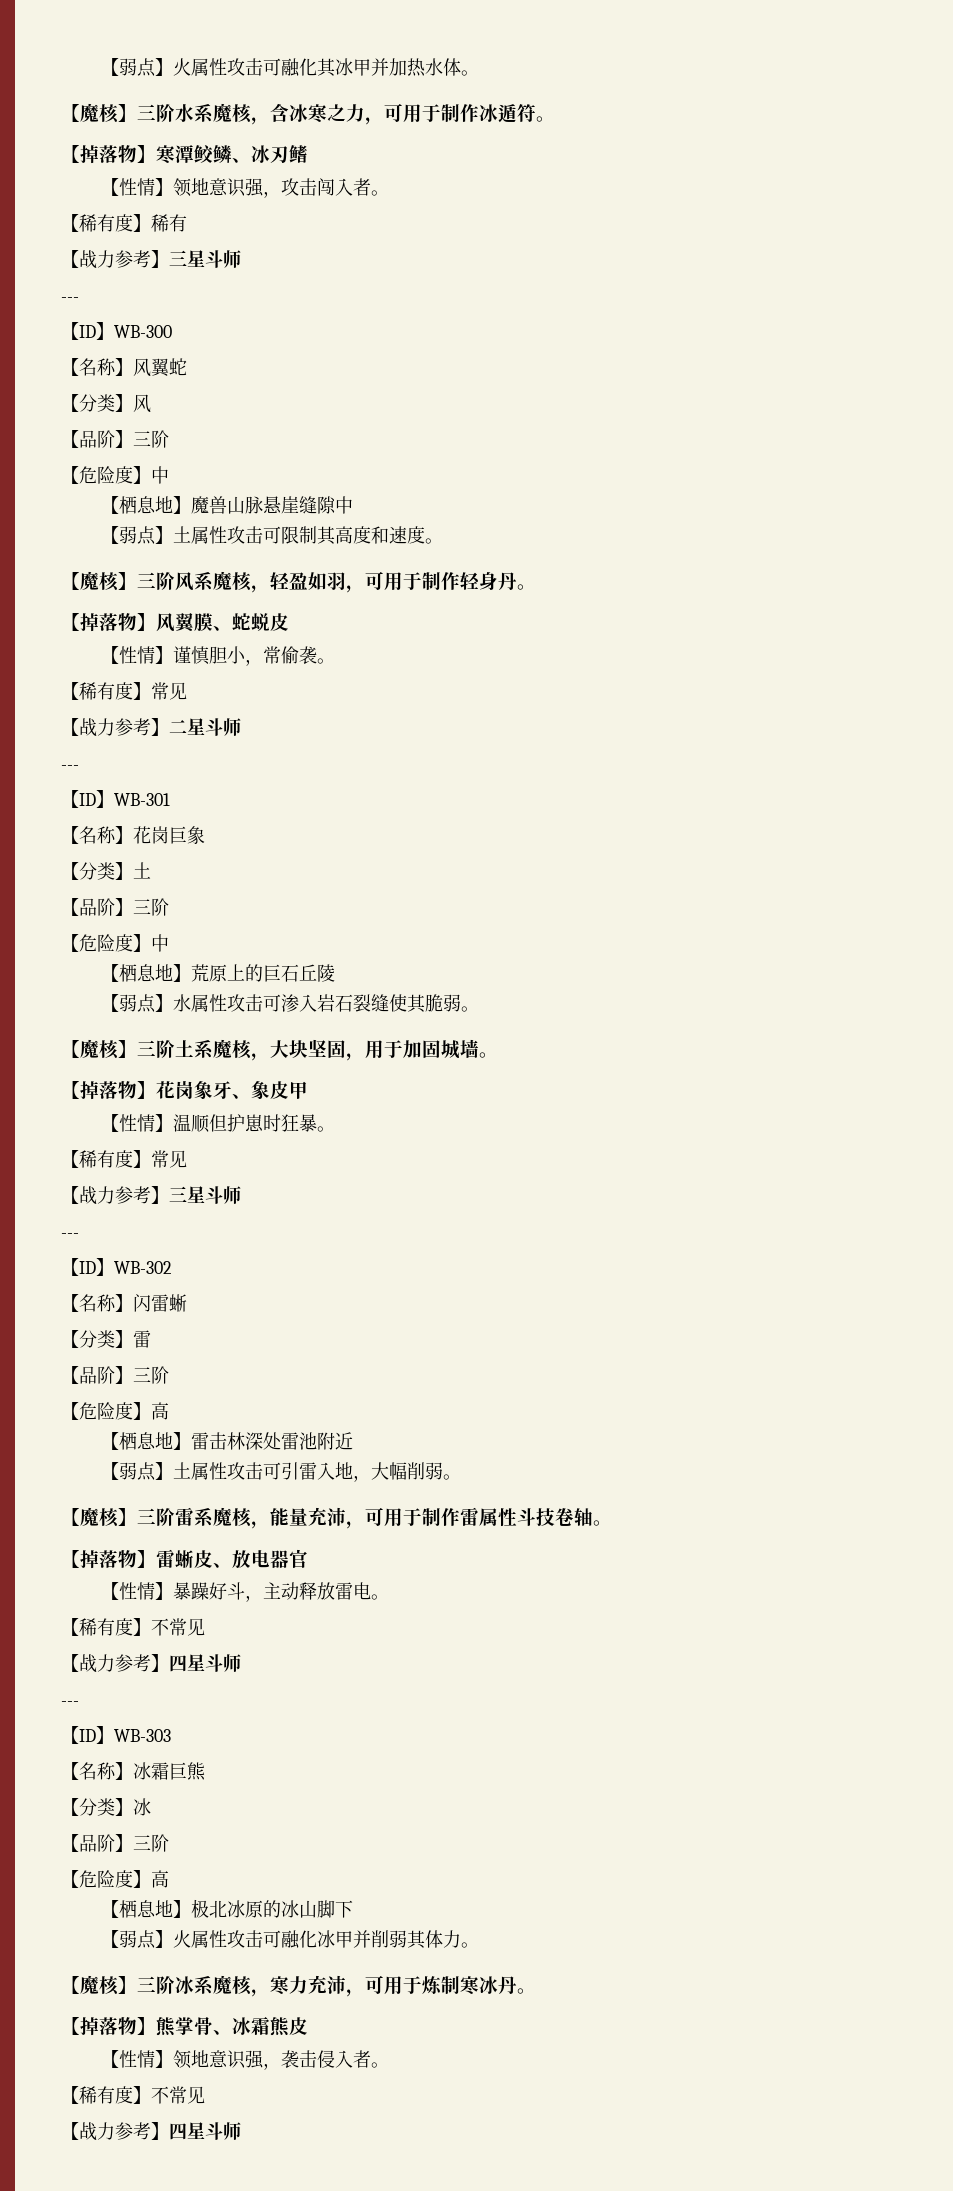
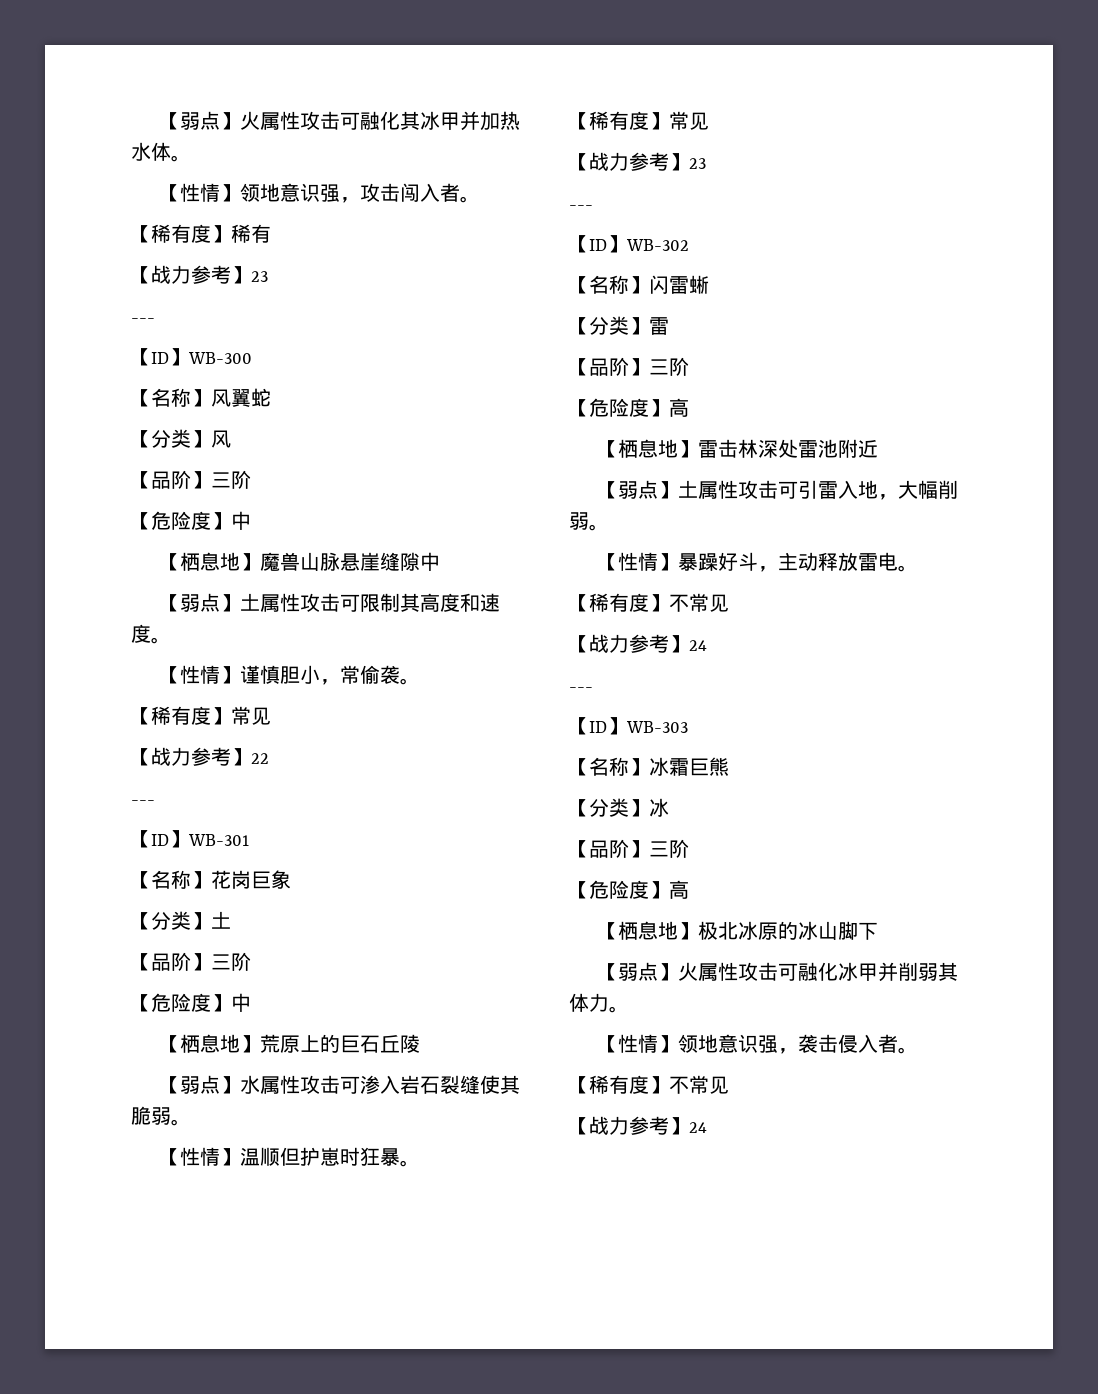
- 【魔核】三阶水系魔核，含冰寒之力，可用于制作冰遁符。
- 【掉落物】寒潭鲛鳞、冰刃鳍
  【稀有度】稀有
- 【战力参考】三星斗师
+ 【战力参考】23
- 【魔核】三阶风系魔核，轻盈如羽，可用于制作轻身丹。
- 【掉落物】风翼膜、蛇蜕皮
- 【战力参考】二星斗师
+ 【战力参考】22
- 【魔核】三阶土系魔核，大块坚固，用于加固城墙。
- 【掉落物】花岗象牙、象皮甲
  【性情】温顺但护崽时狂暴。
  【稀有度】常见
- 【战力参考】三星斗师
+ 【战力参考】23
- 【魔核】三阶雷系魔核，能量充沛，可用于制作雷属性斗技卷轴。
- 【掉落物】雷蜥皮、放电器官
  【性情】暴躁好斗，主动释放雷电。
  【稀有度】不常见
- 【战力参考】四星斗师
+ 【战力参考】24
- 【魔核】三阶冰系魔核，寒力充沛，可用于炼制寒冰丹。
- 【掉落物】熊掌骨、冰霜熊皮
  【性情】领地意识强，袭击侵入者。
  【稀有度】不常见
- 【战力参考】四星斗师
+ 【战力参考】24

